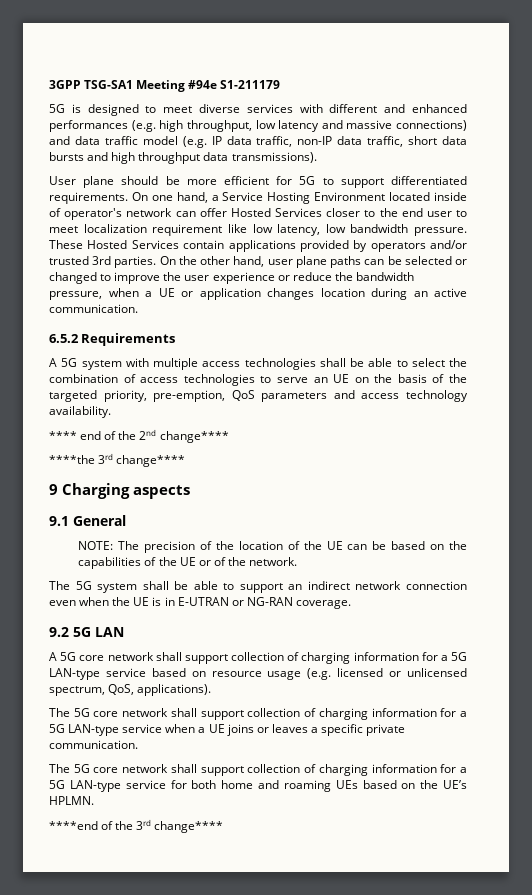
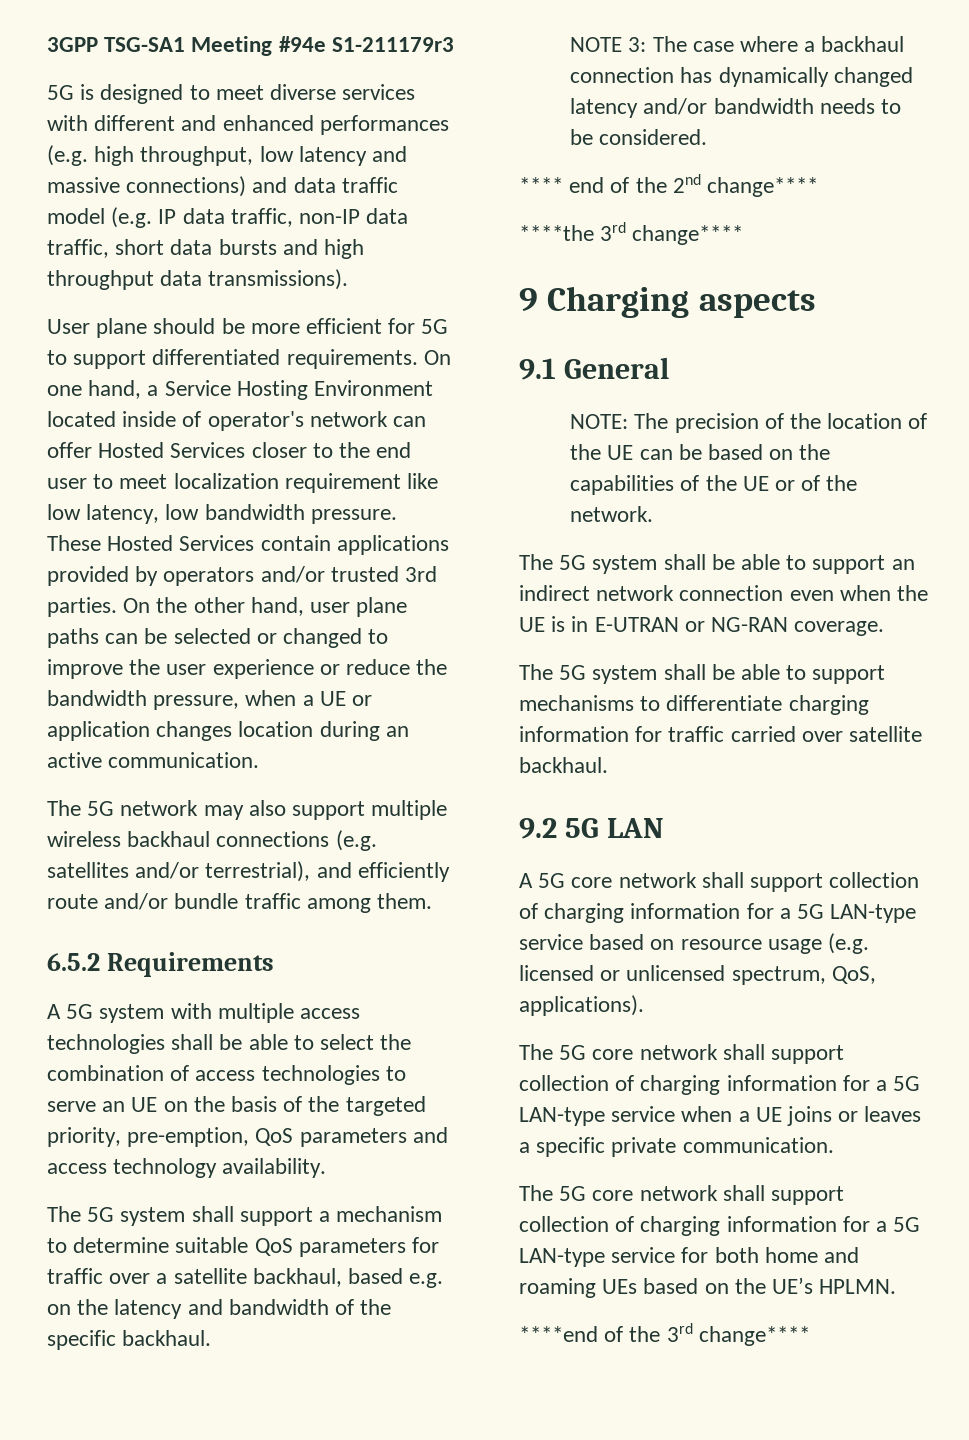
- 3GPP TSG-SA1 Meeting #94e S1-211179
+ 3GPP TSG-SA1 Meeting #94e S1-211179r3
+ The 5G network may also support multiple wireless backhaul connections (e.g. satellites and/or terrestrial), and efficiently route and/or bundle traffic among them.
+ The 5G system shall support a mechanism to determine suitable QoS parameters for traffic over a satellite backhaul, based e.g. on the latency and bandwidth of the specific backhaul.
+ NOTE 3: The case where a backhaul connection has dynamically changed latency and/or bandwidth needs to be considered.
+ The 5G system shall be able to support mechanisms to differentiate charging information for traffic carried over satellite backhaul.

